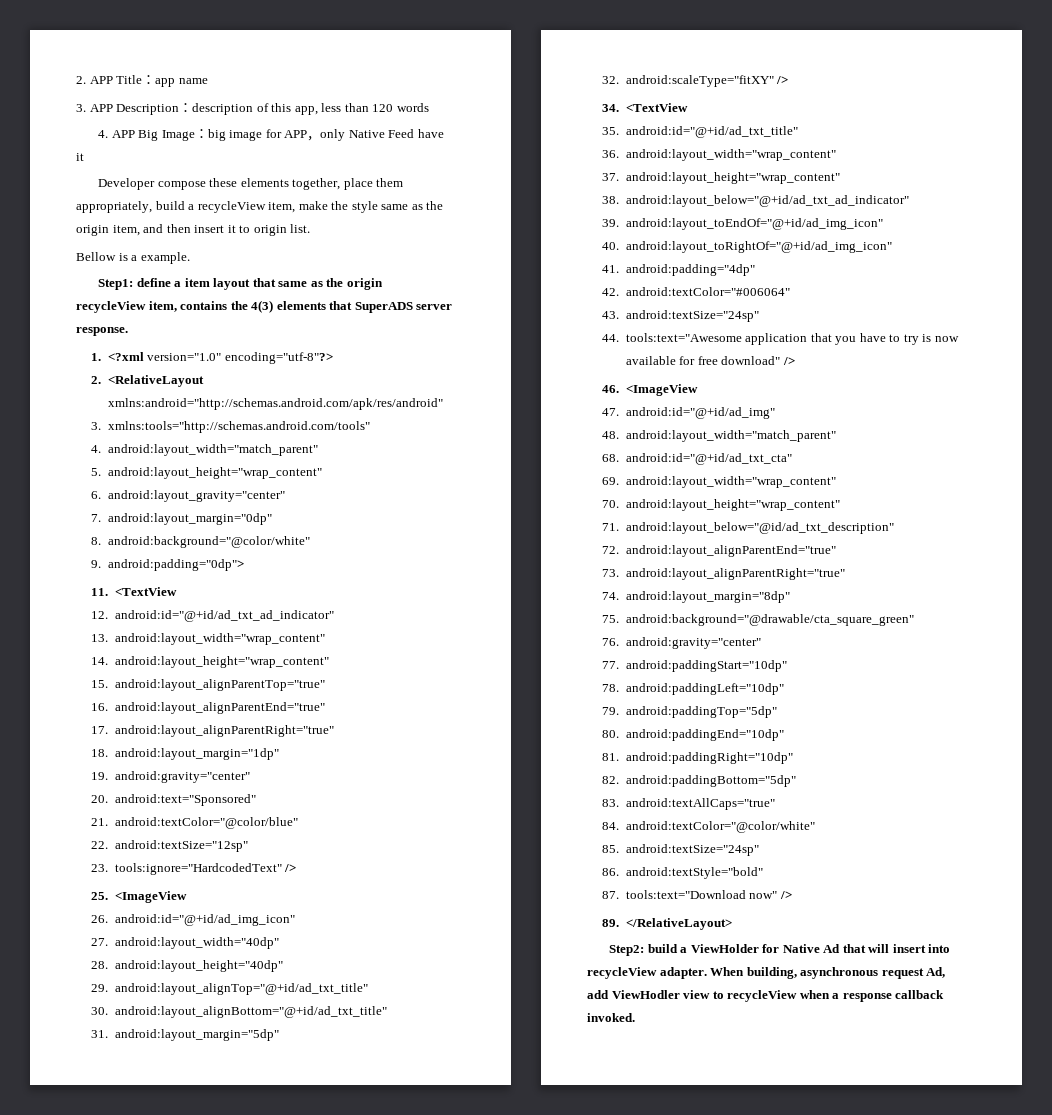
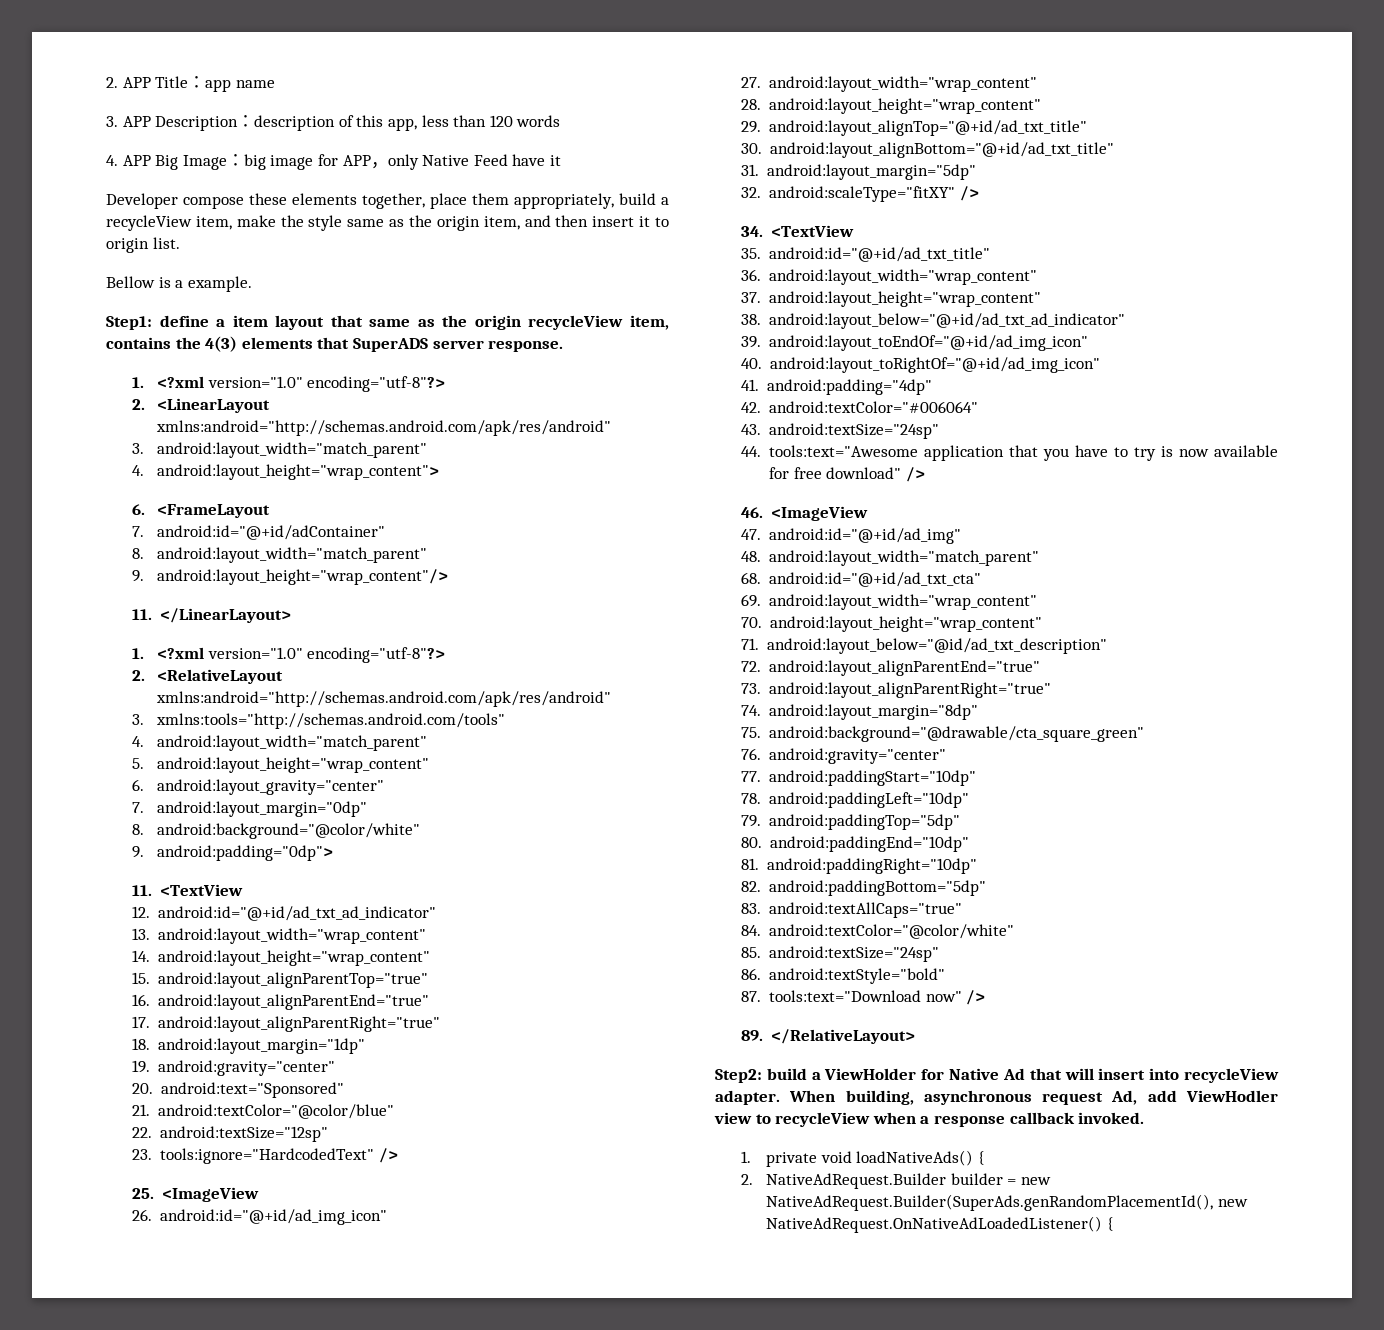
+ 2. <LinearLayout xmlns:android="http://schemas.android.com/apk/res/android"
+ 3. android:layout_width="match_parent"
+ 4. android:layout_height="wrap_content">
+ 6. <FrameLayout
+ 7. android:id="@+id/adContainer"
+ 8. android:layout_width="match_parent"
+ 9. android:layout_height="wrap_content"/>
+ 11. </LinearLayout>
+ 1. <?xml version="1.0" encoding="utf-8"?>
- 27. android:layout_width="40dp"
+ 27. android:layout_width="wrap_content"
- 28. android:layout_height="40dp"
+ 28. android:layout_height="wrap_content"
+ 1. private void loadNativeAds() {
+ 2. NativeAdRequest.Builder builder = new NativeAdRequest.Builder(SuperAds.genRandomPlacementId(), new NativeAdRequest.OnNativeAdLoadedListener() {

